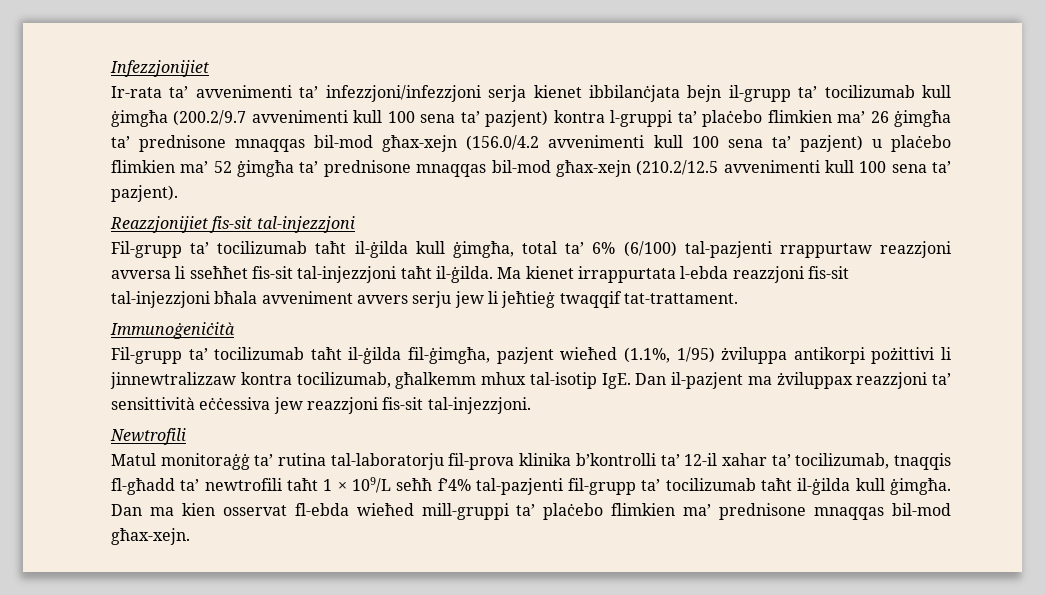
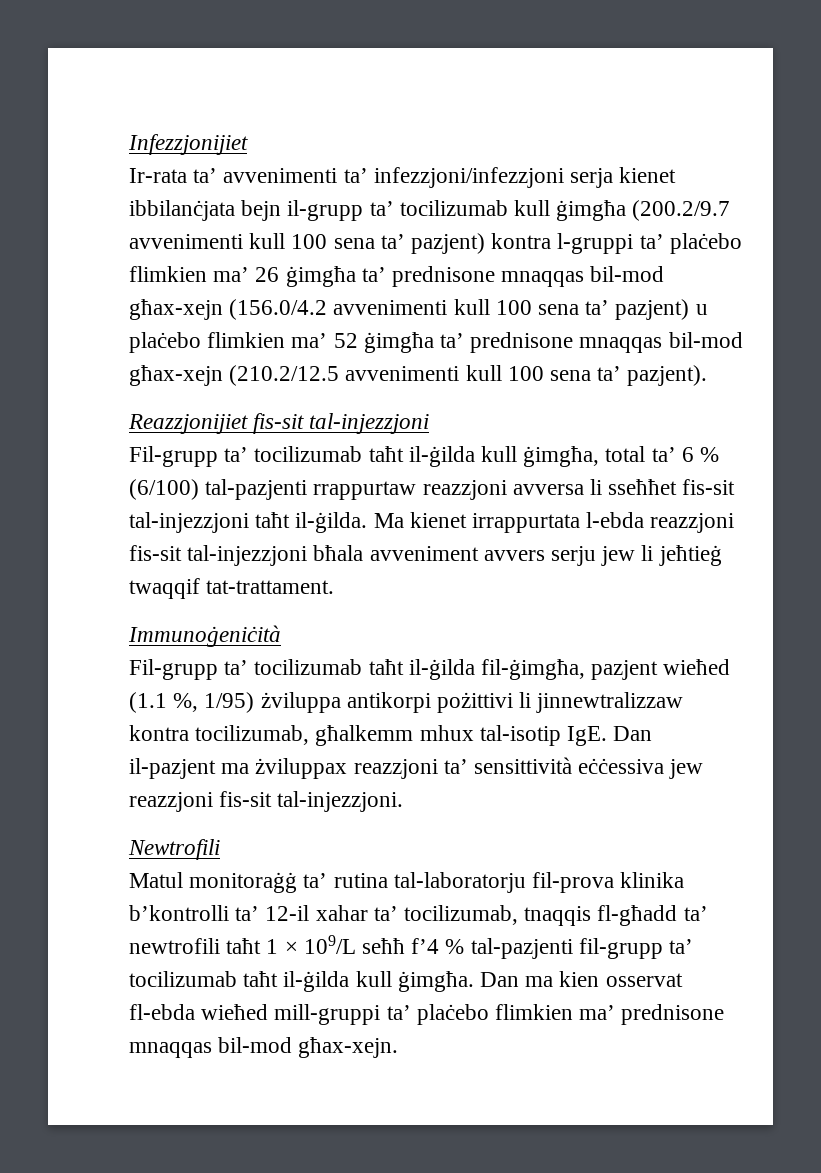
- Fil-grupp ta’ tocilizumab taħt il-ġilda kull ġimgħa, total ta’ 6% (6/100) tal-pazjenti rrappurtaw reazzjoni avversa li sseħħet fis-sit tal-injezzjoni taħt il-ġilda.
+ Fil-grupp ta’ tocilizumab taħt il-ġilda kull ġimgħa, total ta’ 6 % (6/100) tal-pazjenti rrappurtaw reazzjoni avversa li sseħħet fis-sit tal-injezzjoni taħt il-ġilda.
- Fil-grupp ta’ tocilizumab taħt il-ġilda fil-ġimgħa, pazjent wieħed (1.1%, 1/95) żviluppa antikorpi pożittivi li jinnewtralizzaw kontra tocilizumab, għalkemm mhux tal-isotip IgE. Dan il-pazjent ma żviluppax reazzjoni ta’ sensittività eċċessiva jew reazzjoni fis-sit tal-injezzjoni.
+ Fil-grupp ta’ tocilizumab taħt il-ġilda fil-ġimgħa, pazjent wieħed (1.1 %, 1/95) żviluppa antikorpi pożittivi li jinnewtralizzaw kontra tocilizumab, għalkemm mhux tal-isotip IgE. Dan il-pazjent ma żviluppax reazzjoni ta’ sensittività eċċessiva jew reazzjoni fis-sit tal-injezzjoni.
- Matul monitoraġġ ta’ rutina tal-laboratorju fil-prova klinika b’kontrolli ta’ 12-il xahar ta’ tocilizumab, tnaqqis fl-għadd ta’ newtrofili taħt 1 × 109/L seħħ f’4% tal-pazjenti fil-grupp ta’ tocilizumab taħt il-ġilda kull ġimgħa.
+ Matul monitoraġġ ta’ rutina tal-laboratorju fil-prova klinika b’kontrolli ta’ 12-il xahar ta’ tocilizumab, tnaqqis fl-għadd ta’ newtrofili taħt 1 × 109/L seħħ f’4 % tal-pazjenti fil-grupp ta’ tocilizumab taħt il-ġilda kull ġimgħa.

